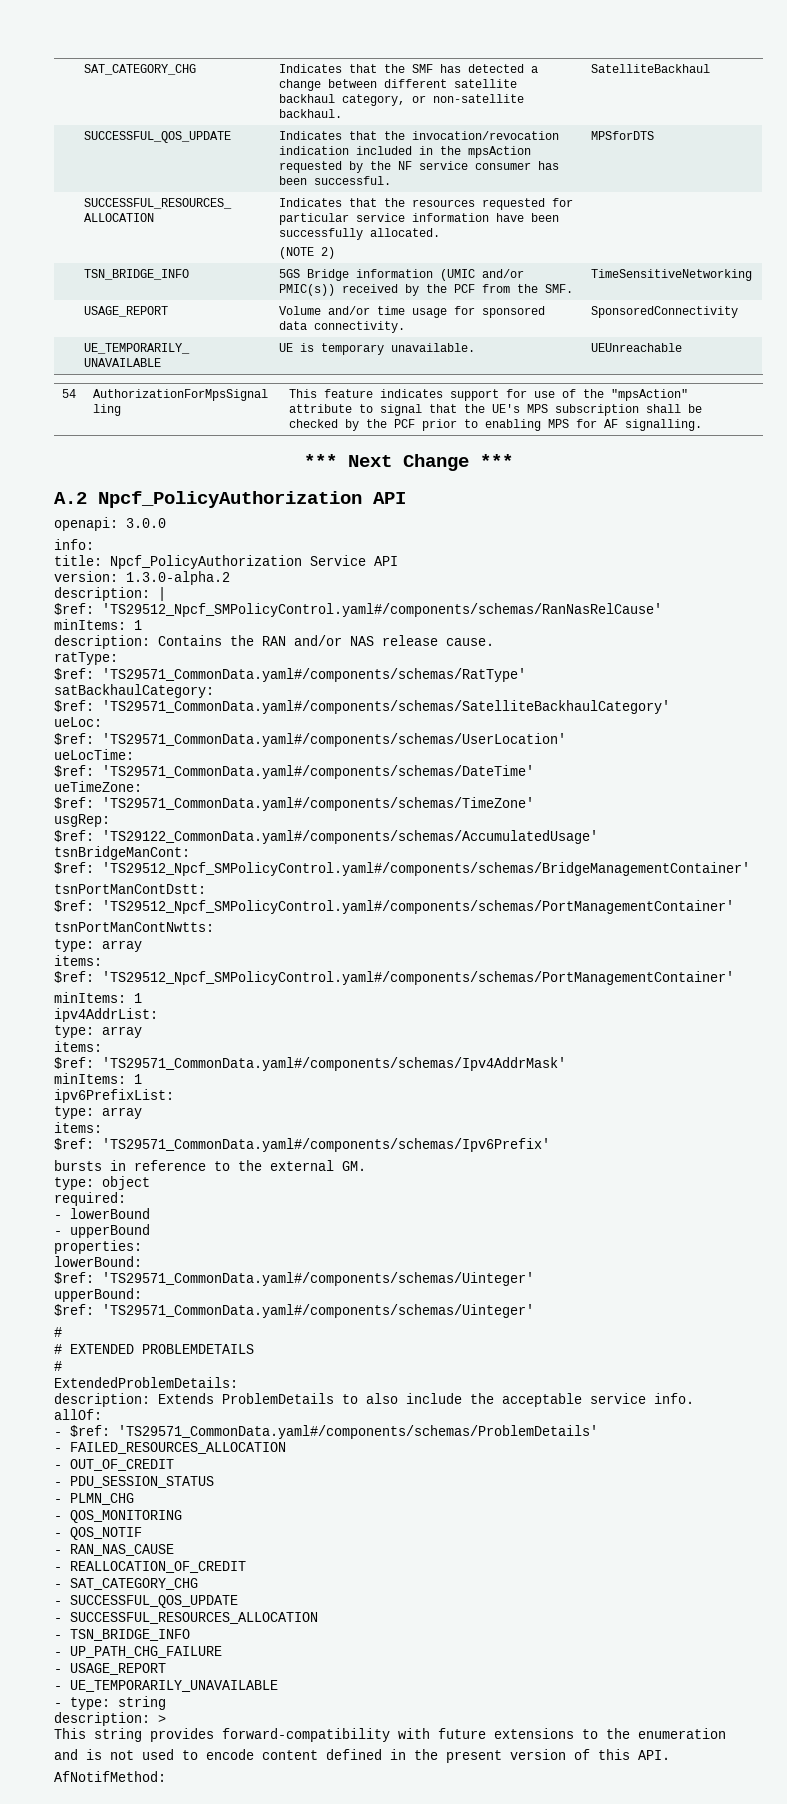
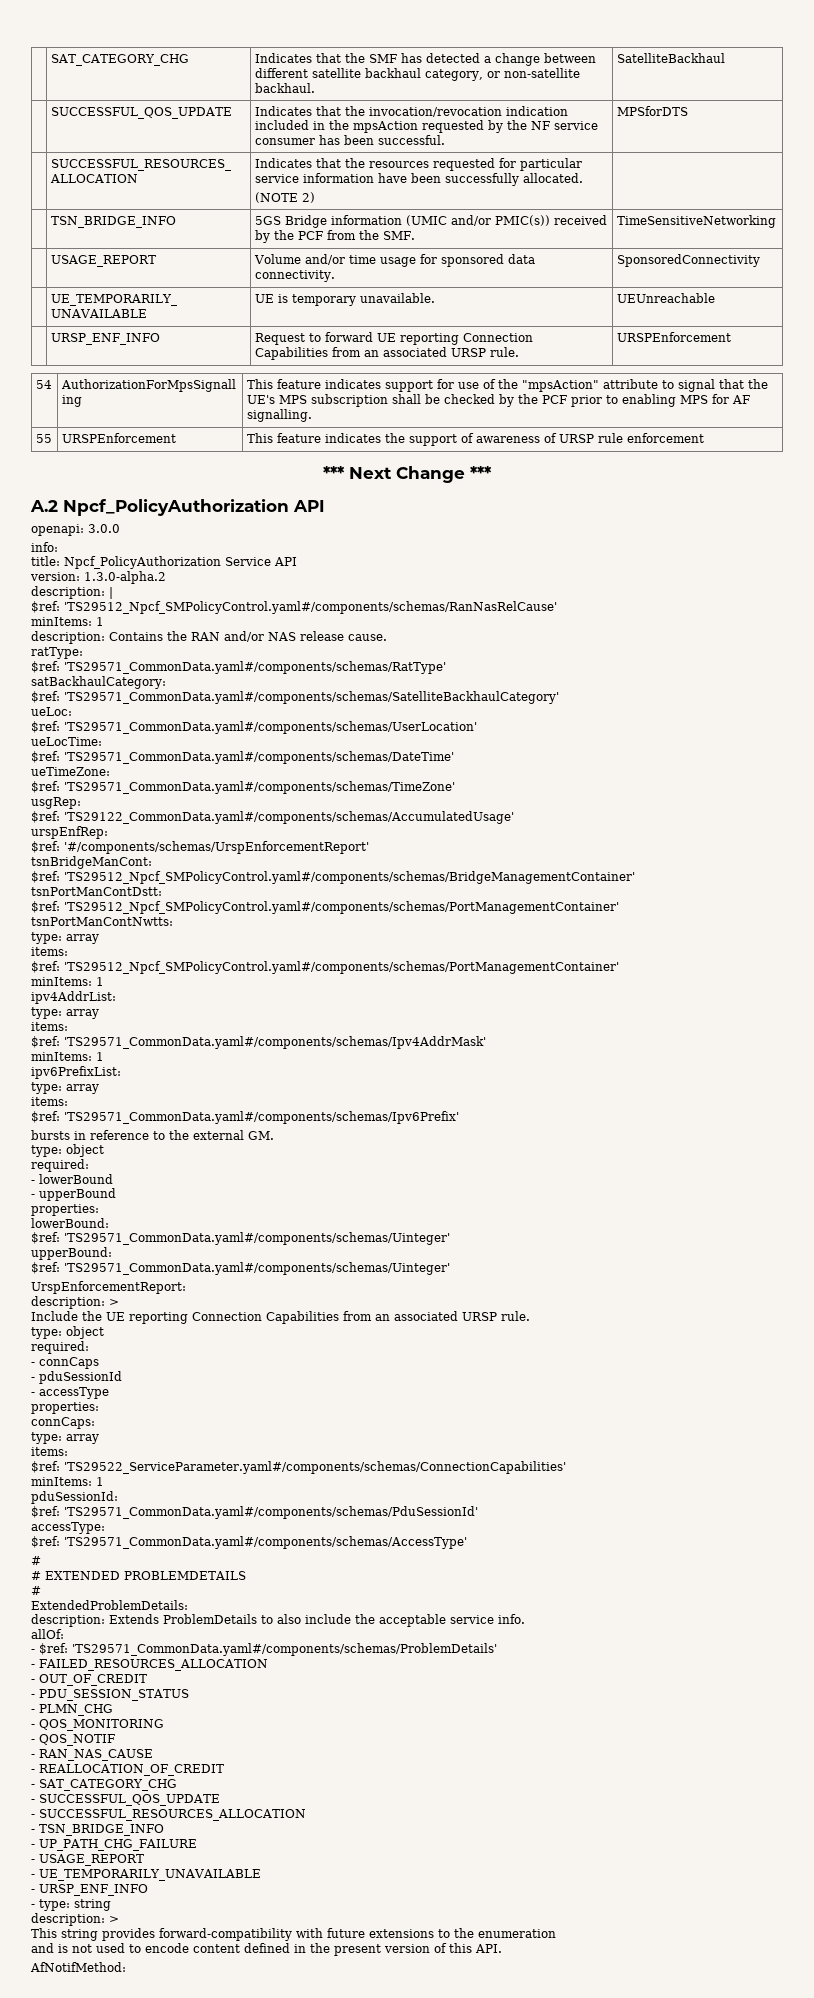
+ | URSP_ENF_INFO | Request to forward UE reporting Connection Capabilities from an associated URSP rule. | URSPEnforcement
+ 55 | URSPEnforcement | This feature indicates the support of awareness of URSP rule enforcement
+ urspEnfRep:
+ $ref: '#/components/schemas/UrspEnforcementReport'
+ UrspEnforcementReport:
+ description: >
+ Include the UE reporting Connection Capabilities from an associated URSP rule.
+ type: object
+ required:
+ - connCaps
+ - pduSessionId
+ - accessType
+ properties:
+ connCaps:
+ type: array
+ items:
+ $ref: 'TS29522_ServiceParameter.yaml#/components/schemas/ConnectionCapabilities'
+ minItems: 1
+ pduSessionId:
+ $ref: 'TS29571_CommonData.yaml#/components/schemas/PduSessionId'
+ accessType:
+ $ref: 'TS29571_CommonData.yaml#/components/schemas/AccessType'
+ - URSP_ENF_INFO

